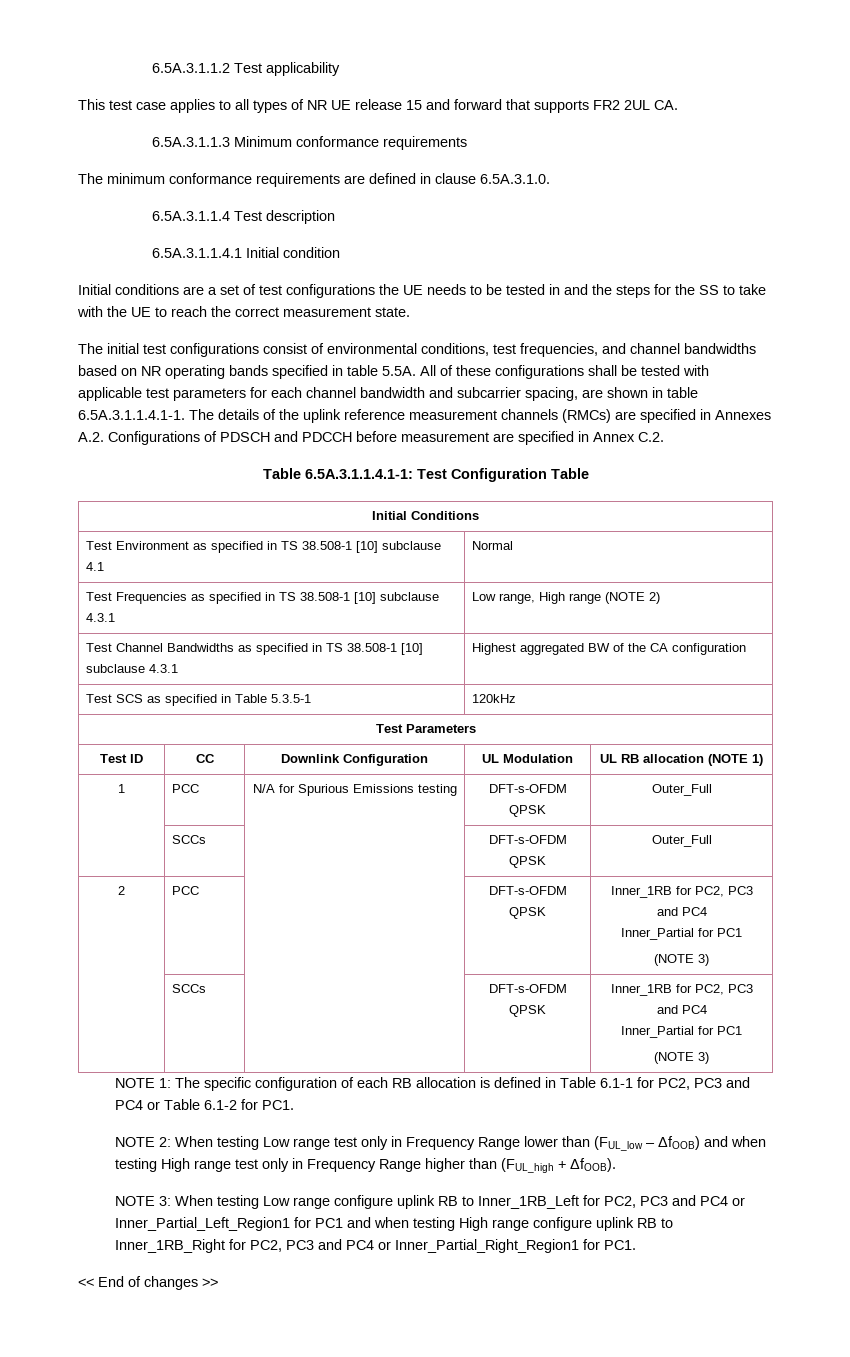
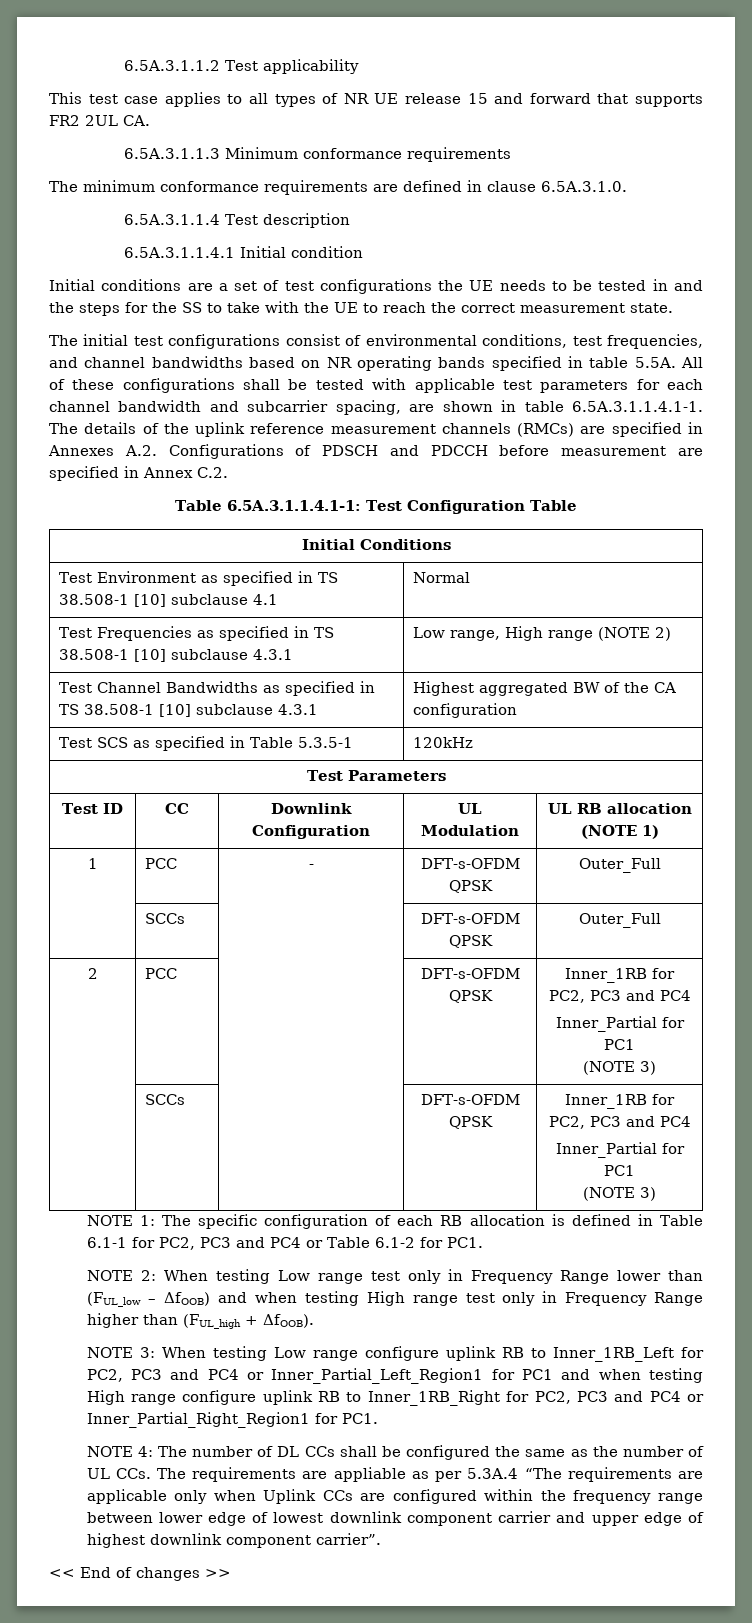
- 1 | PCC | N/A for Spurious Emissions testing | DFT-s-OFDM QPSK | Outer_Full
+ 1 | PCC | - | DFT-s-OFDM QPSK | Outer_Full
+ NOTE 4: The number of DL CCs shall be configured the same as the number of UL CCs. The requirements are appliable as per 5.3A.4 “The requirements are applicable only when Uplink CCs are configured within the frequency range between lower edge of lowest downlink component carrier and upper edge of highest downlink component carrier”.

